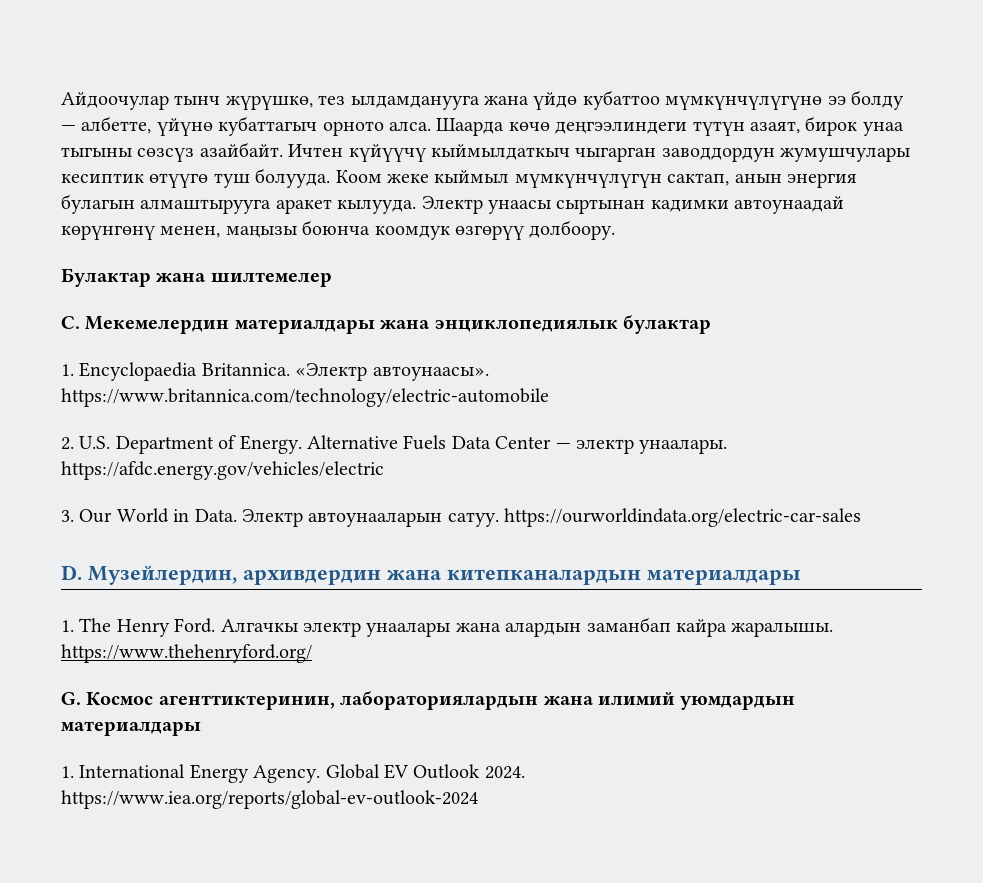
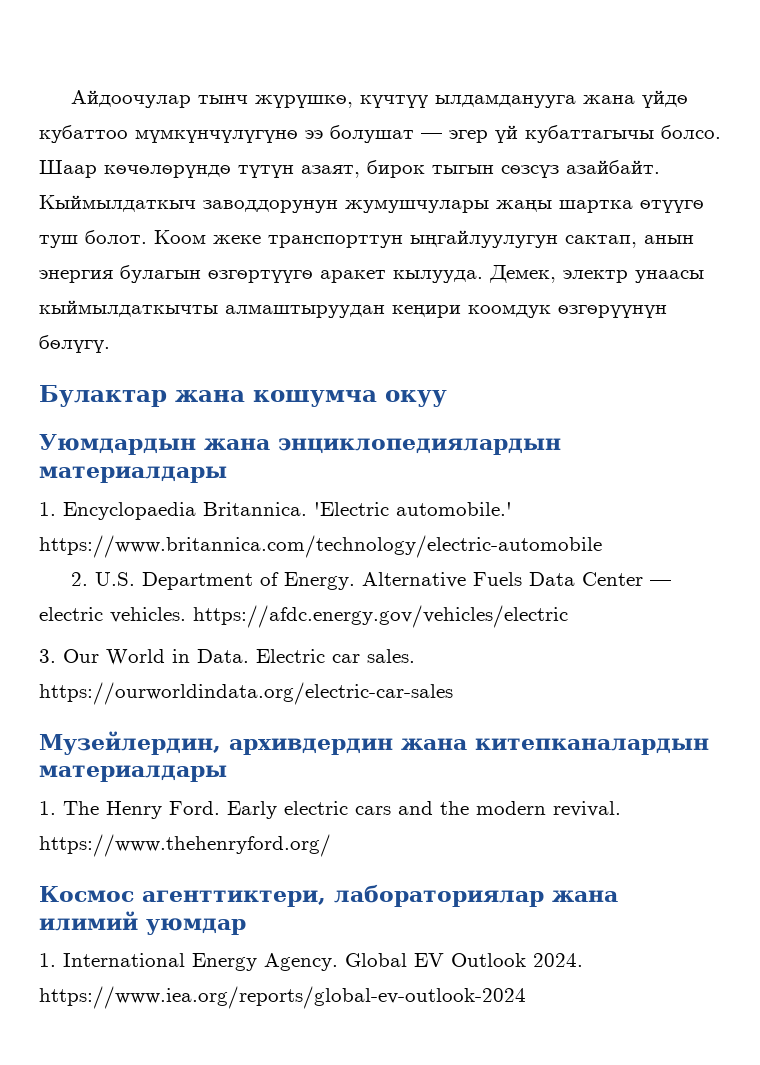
- Айдоочулар тынч жүрүшкө, тез ылдамданууга жана үйдө кубаттоо мүмкүнчүлүгүнө ээ болду — албетте, үйүнө кубаттагыч орното алса. Шаарда көчө деңгээлиндеги түтүн азаят, бирок унаа тыгыны сөзсүз азайбайт. Ичтен күйүүчү кыймылдаткыч чыгарган заводдордун жумушчулары кесиптик өтүүгө туш болууда.
+ Айдоочулар тынч жүрүшкө, күчтүү ылдамданууга жана үйдө кубаттоо мүмкүнчүлүгүнө ээ болушат — эгер үй кубаттагычы болсо. Шаар көчөлөрүндө түтүн азаят, бирок тыгын сөзсүз азайбайт. Кыймылдаткыч заводдорунун жумушчулары жаңы шартка өтүүгө туш болот.
- Коом жеке кыймыл мүмкүнчүлүгүн сактап, анын энергия булагын алмаштырууга аракет кылууда.
+ Коом жеке транспорттун ыңгайлуулугун сактап, анын энергия булагын өзгөртүүгө аракет кылууда.
- Электр унаасы сыртынан кадимки автоунаадай көрүнгөнү менен, маңызы боюнча коомдук өзгөрүү долбоору.
- Булактар жана шилтемелер
- C. Мекемелердин материалдары жана энциклопедиялык булактар
+ Демек, электр унаасы кыймылдаткычты алмаштыруудан кеңири коомдук өзгөрүүнүн бөлүгү.
+ Булактар жана кошумча окуу
+ Уюмдардын жана энциклопедиялардын материалдары
- «Электр автоунаасы». https://www.britannica.com/technology/electric-automobile
+ 'Electric automobile.' https://www.britannica.com/technology/electric-automobile
- Alternative Fuels Data Center — электр унаалары. https://afdc.energy.gov/vehicles/electric
+ Alternative Fuels Data Center — electric vehicles. https://afdc.energy.gov/vehicles/electric
- Электр автоунааларын сатуу. https://ourworldindata.org/electric-car-sales
+ Electric car sales. https://ourworldindata.org/electric-car-sales
- D. Музейлердин, архивдердин жана китепканалардын материалдары
+ Музейлердин, архивдердин жана китепканалардын материалдары
- Алгачкы электр унаалары жана алардын заманбап кайра жаралышы. https://www.thehenryford.org/
- G. Космос агенттиктеринин, лабораториялардын жана илимий уюмдардын материалдары
+ Early electric cars and the modern revival. https://www.thehenryford.org/
+ Космос агенттиктери, лабораториялар жана илимий уюмдар

